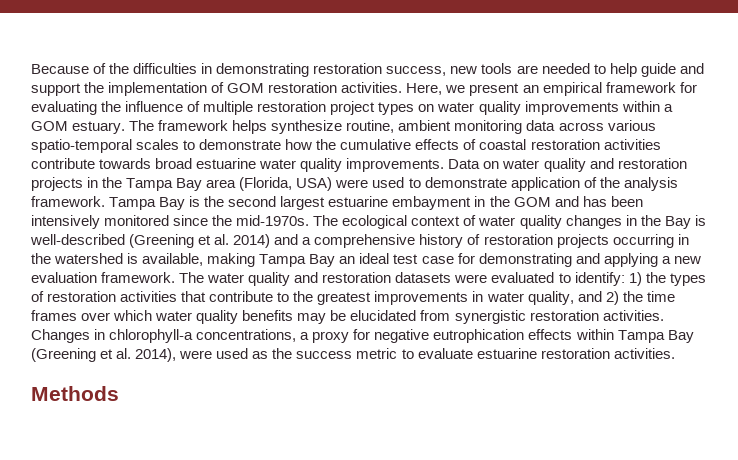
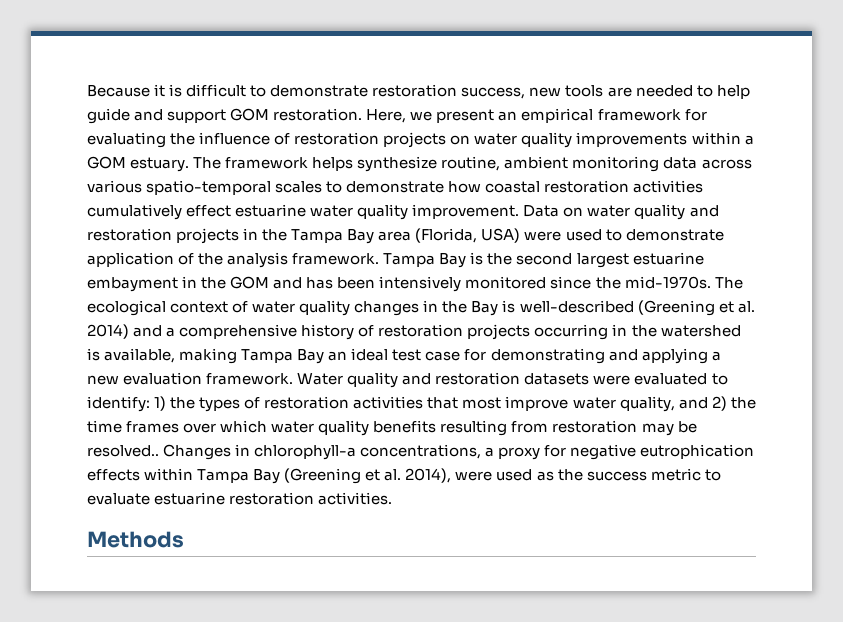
- Because of the difficulties in demonstrating restoration success, new tools are needed to help guide and support the implementation of GOM restoration activities.
+ Because it is difficult to demonstrate restoration success, new tools are needed to help guide and support GOM restoration.
- Here, we present an empirical framework for evaluating the influence of multiple restoration project types on water quality improvements within a GOM estuary.
+ Here, we present an empirical framework for evaluating the influence of restoration projects on water quality improvements within a GOM estuary.
- The framework helps synthesize routine, ambient monitoring data across various spatio-temporal scales to demonstrate how the cumulative effects of coastal restoration activities contribute towards broad estuarine water quality improvements.
+ The framework helps synthesize routine, ambient monitoring data across various spatio-temporal scales to demonstrate how coastal restoration activities cumulatively effect estuarine water quality improvement.
- The water quality and restoration datasets were evaluated to identify: 1) the types of restoration activities that contribute to the greatest improvements in water quality, and 2) the time frames over which water quality benefits may be elucidated from synergistic restoration activities.
+ Water quality and restoration datasets were evaluated to identify: 1) the types of restoration activities that most improve water quality, and 2) the time frames over which water quality benefits resulting from restoration may be resolved..

